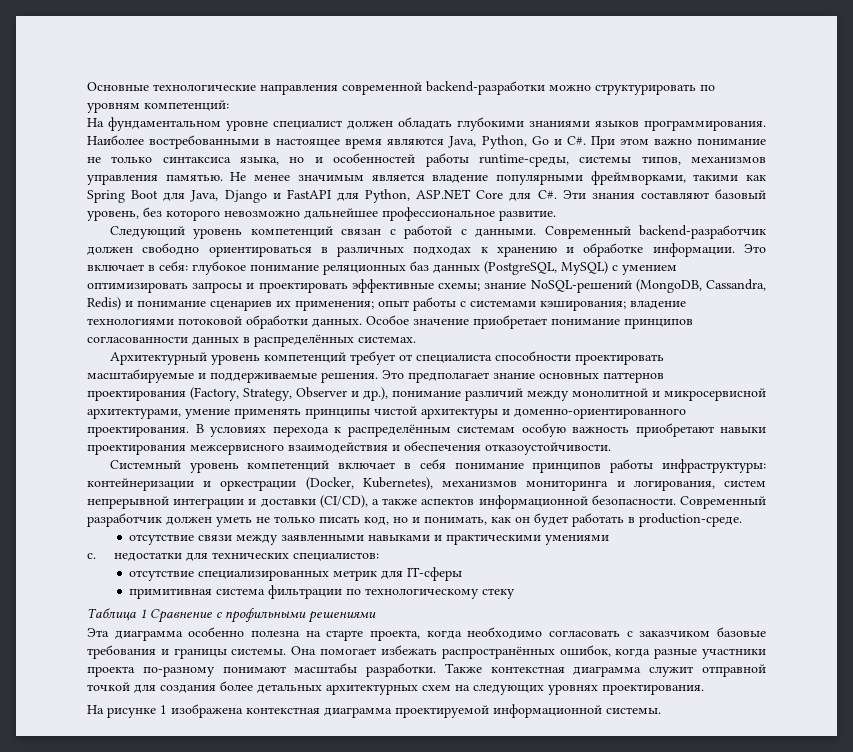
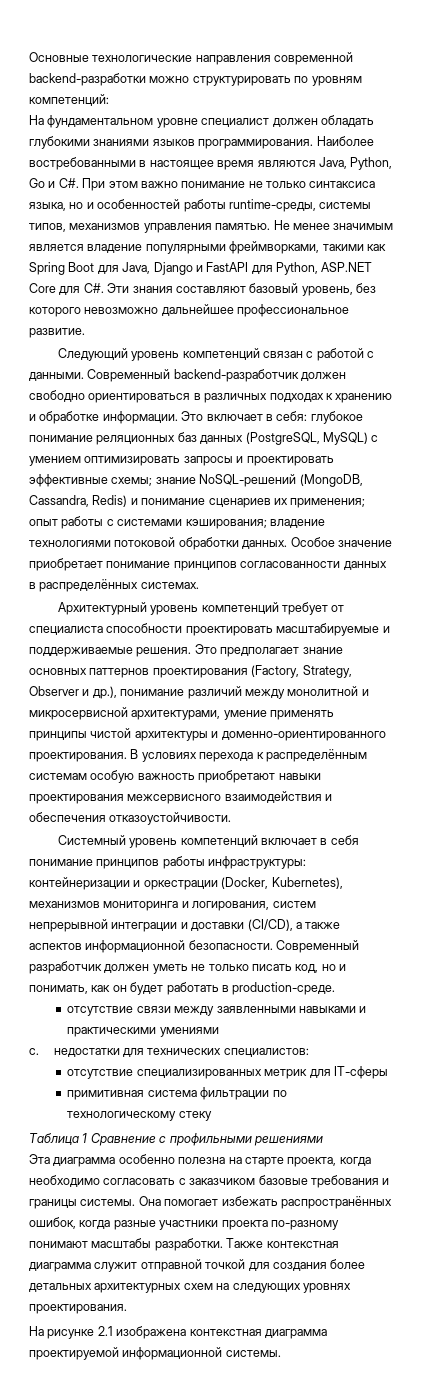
- На рисунке 1 изображена контекстная диаграмма проектируемой информационной системы.
+ На рисунке 2.1 изображена контекстная диаграмма проектируемой информационной системы.

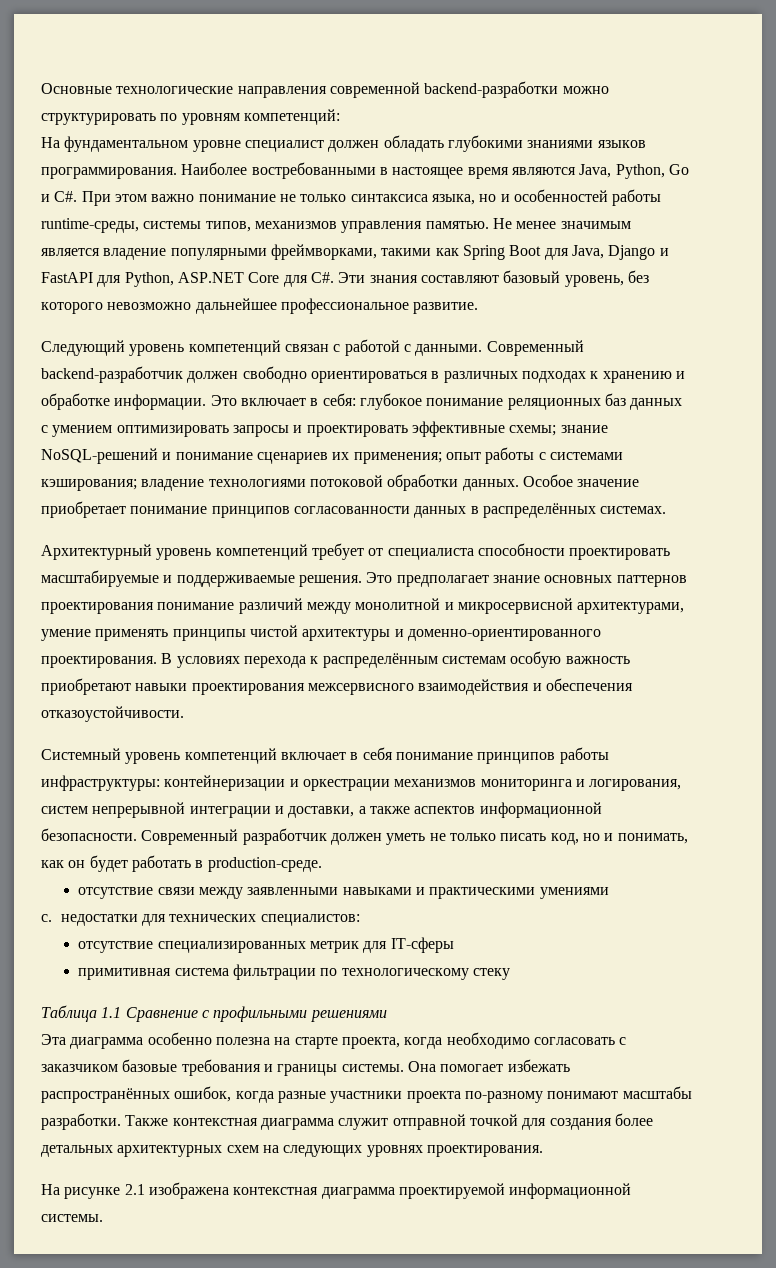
- Это включает в себя: глубокое понимание реляционных баз данных (PostgreSQL, MySQL) с умением оптимизировать запросы и проектировать эффективные схемы; знание NoSQL-решений (MongoDB, Cassandra, Redis) и понимание сценариев их применения; опыт работы с системами кэширования; владение технологиями потоковой обработки данных.
+ Это включает в себя: глубокое понимание реляционных баз данных с умением оптимизировать запросы и проектировать эффективные схемы; знание NoSQL-решений и понимание сценариев их применения; опыт работы с системами кэширования; владение технологиями потоковой обработки данных.
- Это предполагает знание основных паттернов проектирования (Factory, Strategy, Observer и др.), понимание различий между монолитной и микросервисной архитектурами, умение применять принципы чистой архитектуры и доменно-ориентированного проектирования.
+ Это предполагает знание основных паттернов проектирования понимание различий между монолитной и микросервисной архитектурами, умение применять принципы чистой архитектуры и доменно-ориентированного проектирования.
- Системный уровень компетенций включает в себя понимание принципов работы инфраструктуры: контейнеризации и оркестрации (Docker, Kubernetes), механизмов мониторинга и логирования, систем непрерывной интеграции и доставки (CI/CD), а также аспектов информационной безопасности.
+ Системный уровень компетенций включает в себя понимание принципов работы инфраструктуры: контейнеризации и оркестрации механизмов мониторинга и логирования, систем непрерывной интеграции и доставки, а также аспектов информационной безопасности.
- Таблица 1 Сравнение с профильными решениями
+ Таблица 1.1 Сравнение с профильными решениями

